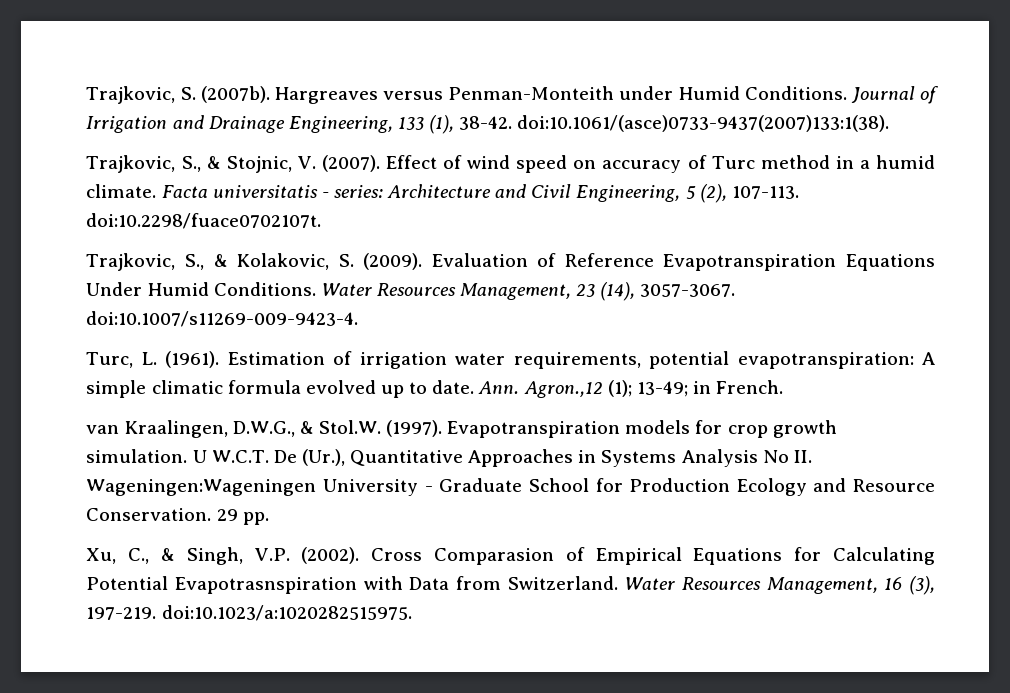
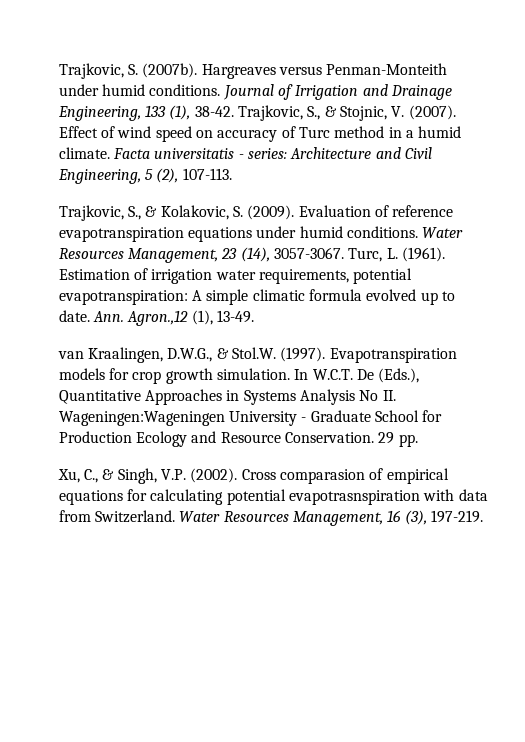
- Hargreaves versus Penman-Monteith under Humid Conditions.
+ Hargreaves versus Penman-Monteith under humid conditions.
- Journal of Irrigation and Drainage Engineering, 133 (1), 38-42. doi:10.1061/(asce)0733-9437(2007)133:1(38).
- Trajkovic, S., & Stojnic, V. (2007).
+ Journal of Irrigation and Drainage Engineering, 133 (1), 38-42. Trajkovic, S., & Stojnic, V. (2007).
- Facta universitatis - series: Architecture and Civil Engineering, 5 (2), 107-113. doi:10.2298/fuace0702107t.
+ Facta universitatis - series: Architecture and Civil Engineering, 5 (2), 107-113.
- Evaluation of Reference Evapotranspiration Equations Under Humid Conditions.
+ Evaluation of reference evapotranspiration equations under humid conditions.
- Water Resources Management, 23 (14), 3057-3067. doi:10.1007/s11269-009-9423-4.
- Turc, L. (1961).
+ Water Resources Management, 23 (14), 3057-3067. Turc, L. (1961).
- Ann. Agron.,12 (1); 13-49; in French.
+ Ann. Agron.,12 (1), 13-49.
- U W.C.T. De (Ur.), Quantitative Approaches in Systems Analysis No II. Wageningen:Wageningen University - Graduate School for Production Ecology and Resource Conservation.
+ In W.C.T. De (Eds.), Quantitative Approaches in Systems Analysis No II. Wageningen:Wageningen University - Graduate School for Production Ecology and Resource Conservation.
- Cross Comparasion of Empirical Equations for Calculating Potential Evapotrasnspiration with Data from Switzerland.
+ Cross comparasion of empirical equations for calculating potential evapotrasnspiration with data from Switzerland.
- Water Resources Management, 16 (3), 197-219. doi:10.1023/a:1020282515975.
+ Water Resources Management, 16 (3), 197-219.

